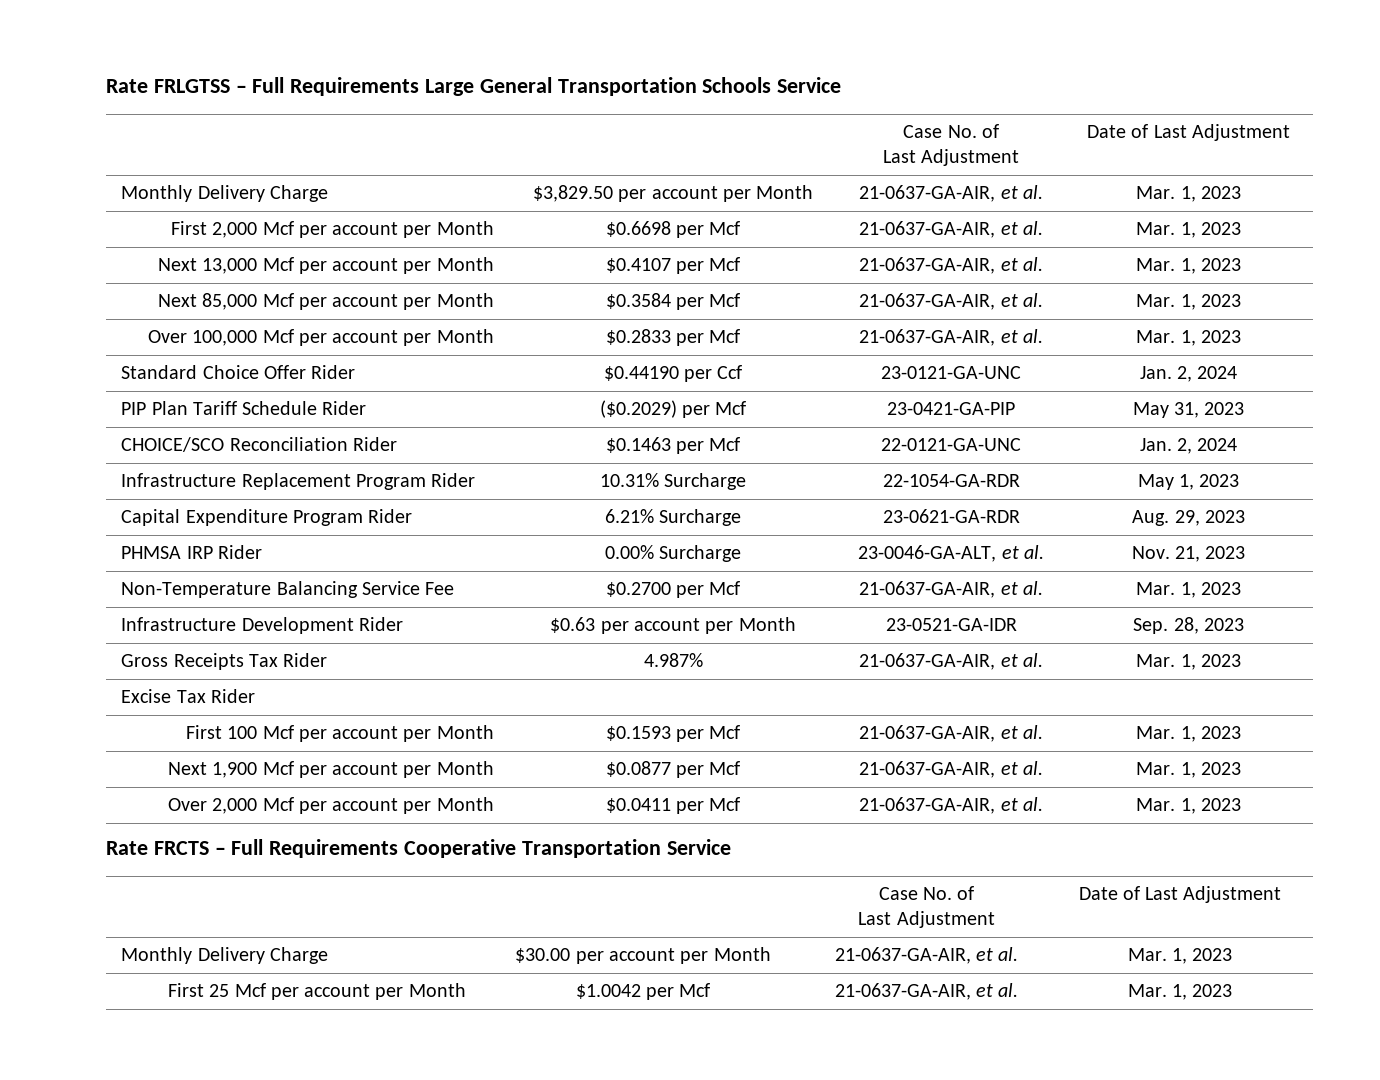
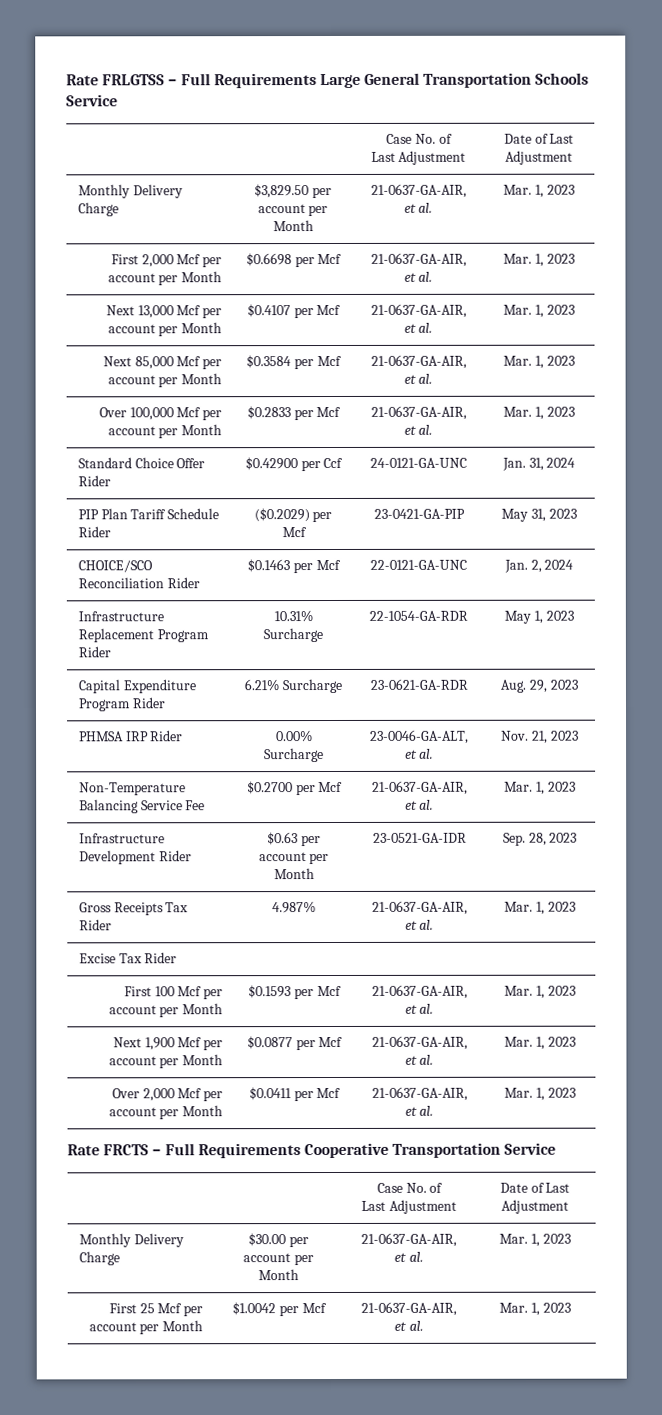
- Standard Choice Offer Rider | $0.44190 per Ccf | 23-0121-GA-UNC | Jan. 2, 2024
+ Standard Choice Offer Rider | $0.42900 per Ccf | 24-0121-GA-UNC | Jan. 31, 2024

